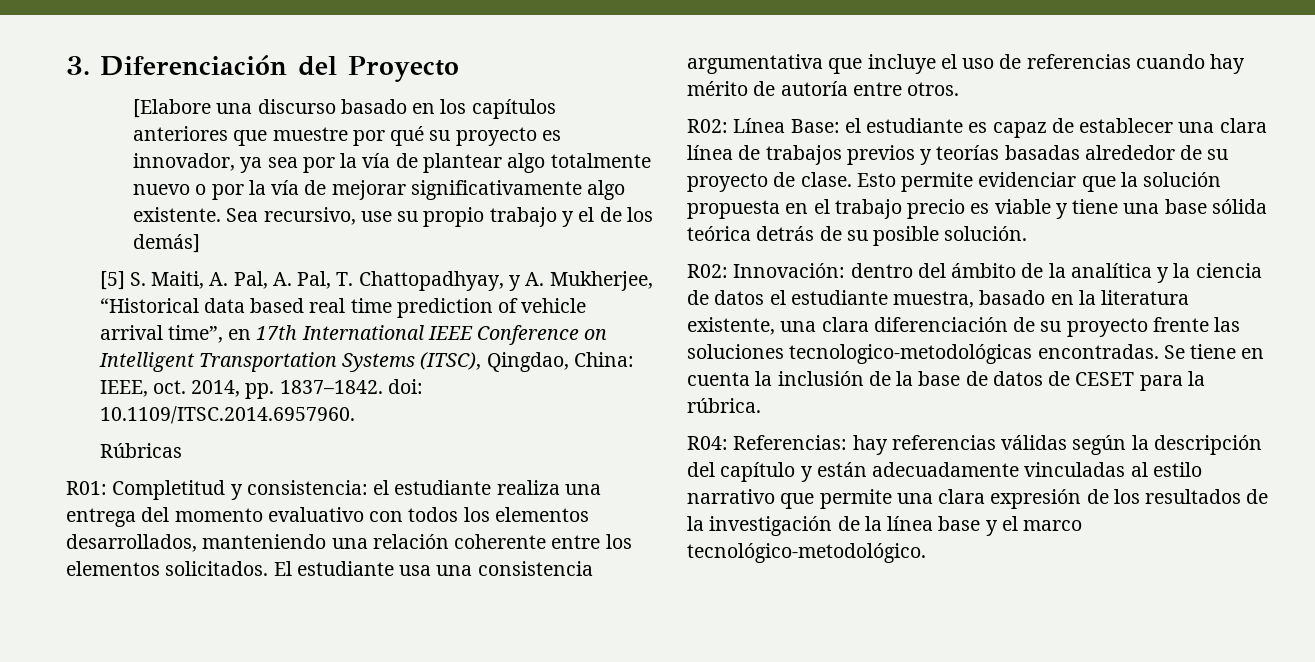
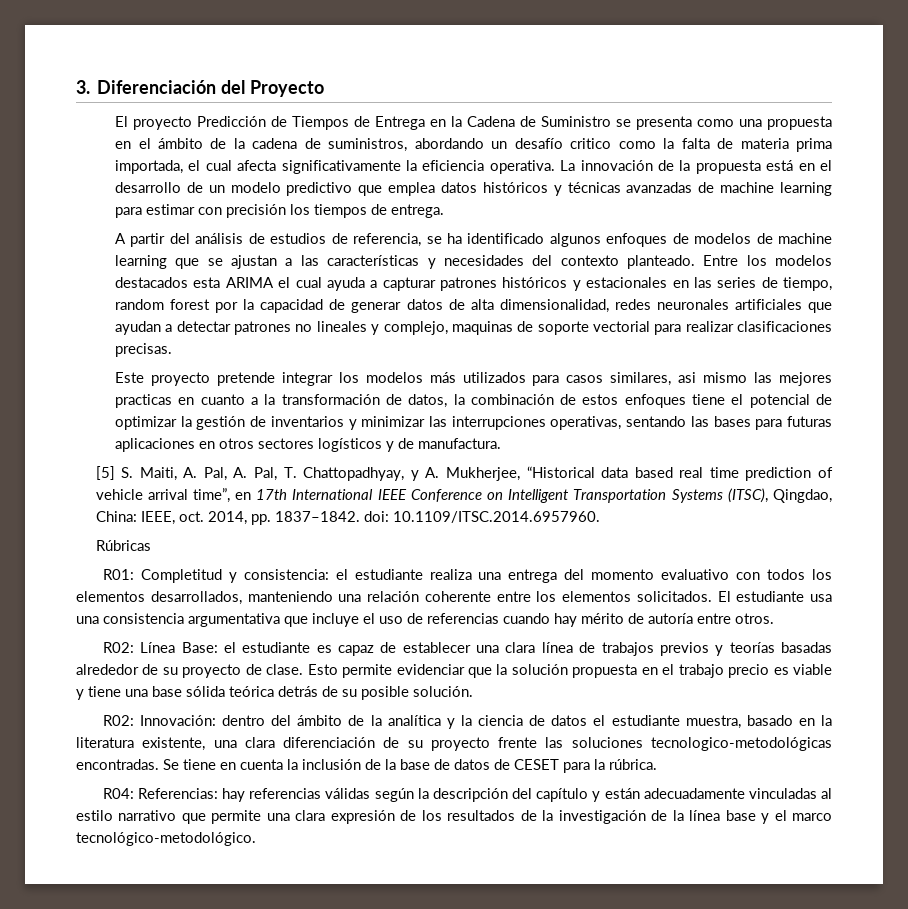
- [Elabore una discurso basado en los capítulos anteriores que muestre por qué su proyecto es innovador, ya sea por la vía de plantear algo totalmente nuevo o por la vía de mejorar significativamente algo existente. Sea recursivo, use su propio trabajo y el de los demás]
+ El proyecto Predicción de Tiempos de Entrega en la Cadena de Suministro se presenta como una propuesta en el ámbito de la cadena de suministros, abordando un desafío critico como la falta de materia prima importada, el cual afecta significativamente la eficiencia operativa. La innovación de la propuesta está en el desarrollo de un modelo predictivo que emplea datos históricos y técnicas avanzadas de machine learning para estimar con precisión los tiempos de entrega.
+ A partir del análisis de estudios de referencia, se ha identificado algunos enfoques de modelos de machine learning que se ajustan a las características y necesidades del contexto planteado. Entre los modelos destacados esta ARIMA el cual ayuda a capturar patrones históricos y estacionales en las series de tiempo, random forest por la capacidad de generar datos de alta dimensionalidad, redes neuronales artificiales que ayudan a detectar patrones no lineales y complejo, maquinas de soporte vectorial para realizar clasificaciones precisas.
+ Este proyecto pretende integrar los modelos más utilizados para casos similares, asi mismo las mejores practicas en cuanto a la transformación de datos, la combinación de estos enfoques tiene el potencial de optimizar la gestión de inventarios y minimizar las interrupciones operativas, sentando las bases para futuras aplicaciones en otros sectores logísticos y de manufactura.

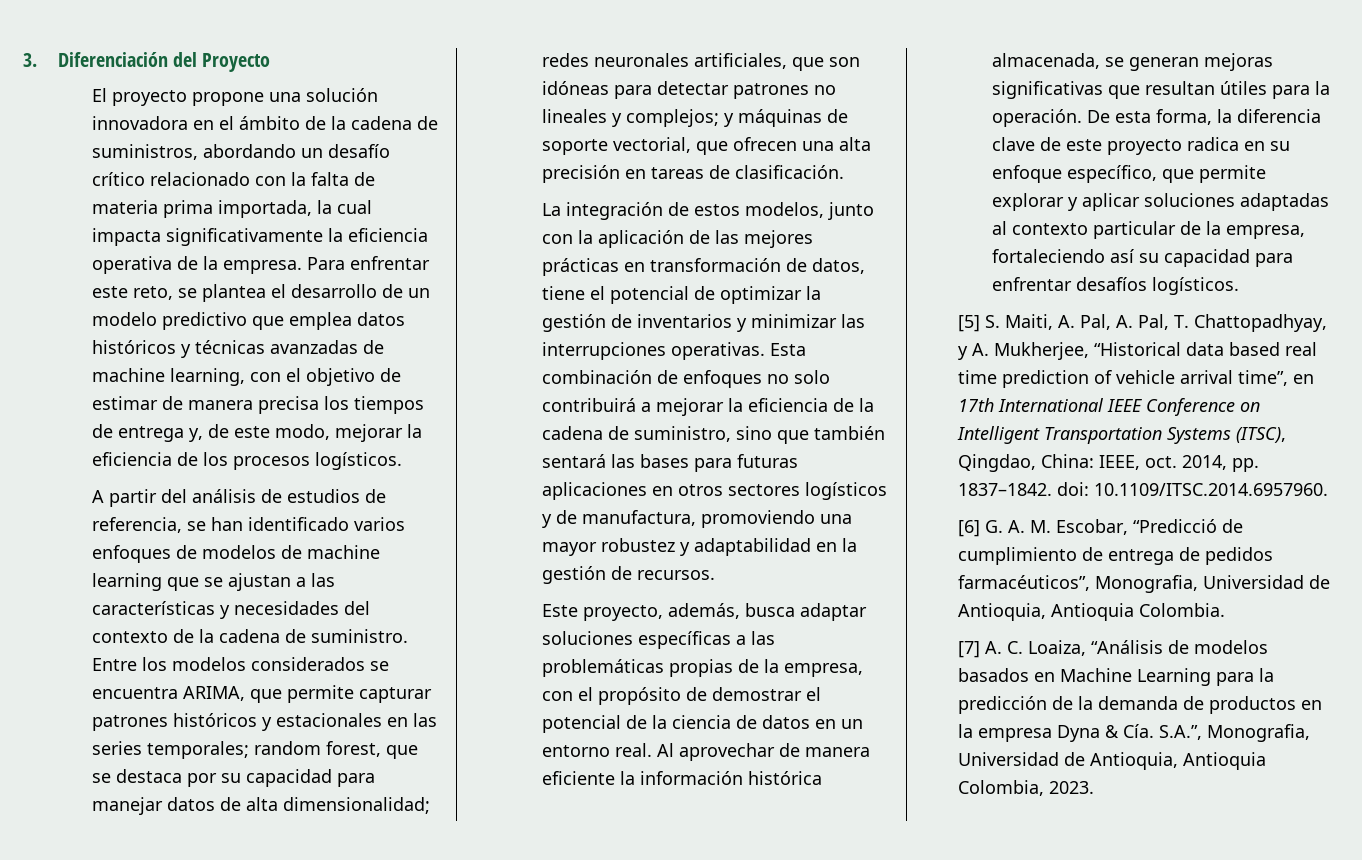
- El proyecto Predicción de Tiempos de Entrega en la Cadena de Suministro se presenta como una propuesta en el ámbito de la cadena de suministros, abordando un desafío critico como la falta de materia prima importada, el cual afecta significativamente la eficiencia operativa. La innovación de la propuesta está en el desarrollo de un modelo predictivo que emplea datos históricos y técnicas avanzadas de machine learning para estimar con precisión los tiempos de entrega.
+ El proyecto propone una solución innovadora en el ámbito de la cadena de suministros, abordando un desafío crítico relacionado con la falta de materia prima importada, la cual impacta significativamente la eficiencia operativa de la empresa. Para enfrentar este reto, se plantea el desarrollo de un modelo predictivo que emplea datos históricos y técnicas avanzadas de machine learning, con el objetivo de estimar de manera precisa los tiempos de entrega y, de este modo, mejorar la eficiencia de los procesos logísticos.
- A partir del análisis de estudios de referencia, se ha identificado algunos enfoques de modelos de machine learning que se ajustan a las características y necesidades del contexto planteado. Entre los modelos destacados esta ARIMA el cual ayuda a capturar patrones históricos y estacionales en las series de tiempo, random forest por la capacidad de generar datos de alta dimensionalidad, redes neuronales artificiales que ayudan a detectar patrones no lineales y complejo, maquinas de soporte vectorial para realizar clasificaciones precisas.
- Este proyecto pretende integrar los modelos más utilizados para casos similares, asi mismo las mejores practicas en cuanto a la transformación de datos, la combinación de estos enfoques tiene el potencial de optimizar la gestión de inventarios y minimizar las interrupciones operativas, sentando las bases para futuras aplicaciones en otros sectores logísticos y de manufactura.
+ A partir del análisis de estudios de referencia, se han identificado varios enfoques de modelos de machine learning que se ajustan a las características y necesidades del contexto de la cadena de suministro. Entre los modelos considerados se encuentra ARIMA, que permite capturar patrones históricos y estacionales en las series temporales; random forest, que se destaca por su capacidad para manejar datos de alta dimensionalidad; redes neuronales artificiales, que son idóneas para detectar patrones no lineales y complejos; y máquinas de soporte vectorial, que ofrecen una alta precisión en tareas de clasificación.
+ La integración de estos modelos, junto con la aplicación de las mejores prácticas en transformación de datos, tiene el potencial de optimizar la gestión de inventarios y minimizar las interrupciones operativas. Esta combinación de enfoques no solo contribuirá a mejorar la eficiencia de la cadena de suministro, sino que también sentará las bases para futuras aplicaciones en otros sectores logísticos y de manufactura, promoviendo una mayor robustez y adaptabilidad en la gestión de recursos.
+ Este proyecto, además, busca adaptar soluciones específicas a las problemáticas propias de la empresa, con el propósito de demostrar el potencial de la ciencia de datos en un entorno real. Al aprovechar de manera eficiente la información histórica almacenada, se generan mejoras significativas que resultan útiles para la operación. De esta forma, la diferencia clave de este proyecto radica en su enfoque específico, que permite explorar y aplicar soluciones adaptadas al contexto particular de la empresa, fortaleciendo así su capacidad para enfrentar desafíos logísticos.
- Rúbricas
- R01: Completitud y consistencia: el estudiante realiza una entrega del momento evaluativo con todos los elementos desarrollados, manteniendo una relación coherente entre los elementos solicitados. El estudiante usa una consistencia argumentativa que incluye el uso de referencias cuando hay mérito de autoría entre otros.
- R02: Línea Base: el estudiante es capaz de establecer una clara línea de trabajos previos y teorías basadas alrededor de su proyecto de clase. Esto permite evidenciar que la solución propuesta en el trabajo precio es viable y tiene una base sólida teórica detrás de su posible solución.
- R02: Innovación: dentro del ámbito de la analítica y la ciencia de datos el estudiante muestra, basado en la literatura existente, una clara diferenciación de su proyecto frente las soluciones tecnologico-metodológicas encontradas. Se tiene en cuenta la inclusión de la base de datos de CESET para la rúbrica.
- R04: Referencias: hay referencias válidas según la descripción del capítulo y están adecuadamente vinculadas al estilo narrativo que permite una clara expresión de los resultados de la investigación de la línea base y el marco tecnológico-metodológico.
+ [6] G. A. M. Escobar, “Predicció de cumplimiento de entrega de pedidos farmacéuticos”, Monografia, Universidad de Antioquia, Antioquia Colombia.
+ [7] A. C. Loaiza, “Análisis de modelos basados en Machine Learning para la predicción de la demanda de productos en la empresa Dyna & Cía. S.A.”, Monografia, Universidad de Antioquia, Antioquia Colombia, 2023.

